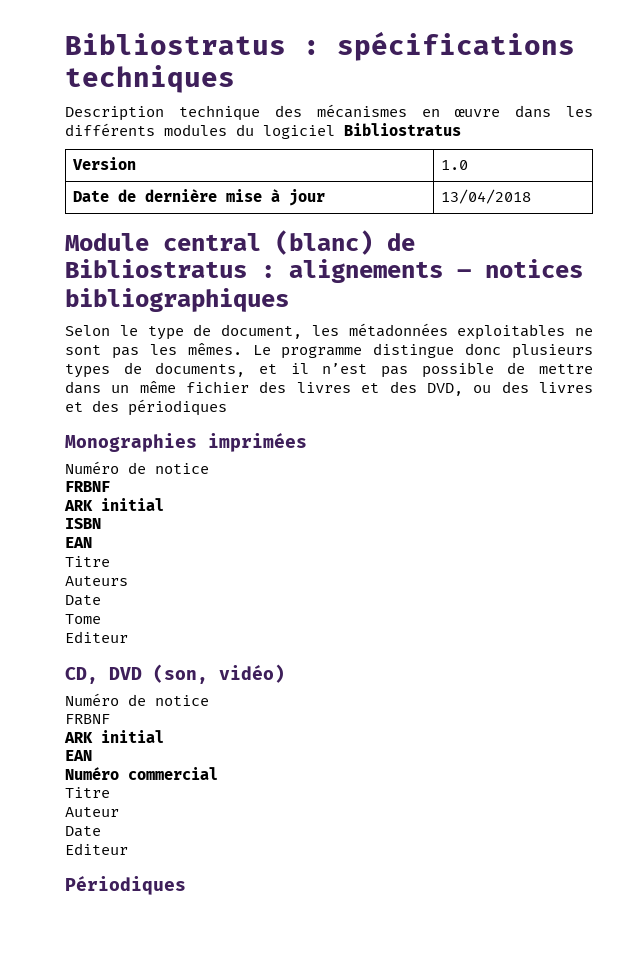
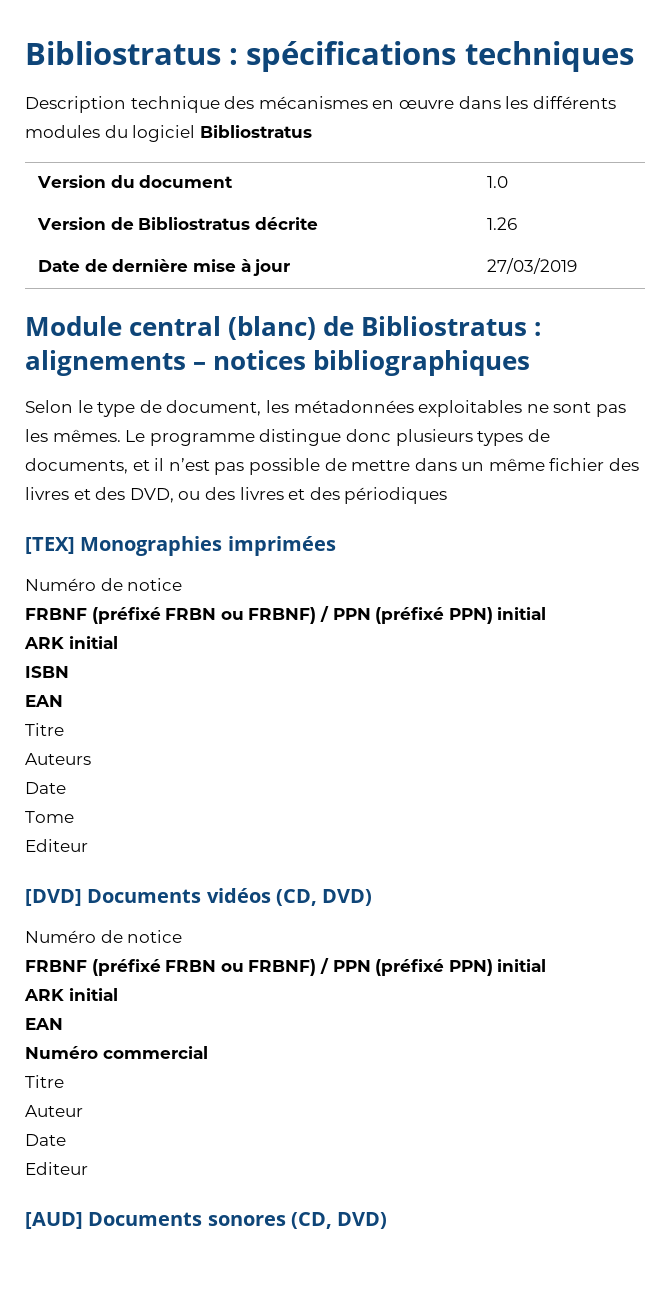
- Version | 1.0
+ Version du document | 1.0
+ Version de Bibliostratus décrite | 1.26
- Date de dernière mise à jour | 13/04/2018
+ Date de dernière mise à jour | 27/03/2019
- Monographies imprimées
+ [TEX] Monographies imprimées
  Numéro de notice
- FRBNF
+ FRBNF (préfixé FRBN ou FRBNF) / PPN (préfixé PPN) initial
- CD, DVD (son, vidéo)
+ [DVD] Documents vidéos (CD, DVD)
  Numéro de notice
- FRBNF
+ FRBNF (préfixé FRBN ou FRBNF) / PPN (préfixé PPN) initial
- Périodiques
+ [AUD] Documents sonores (CD, DVD)

